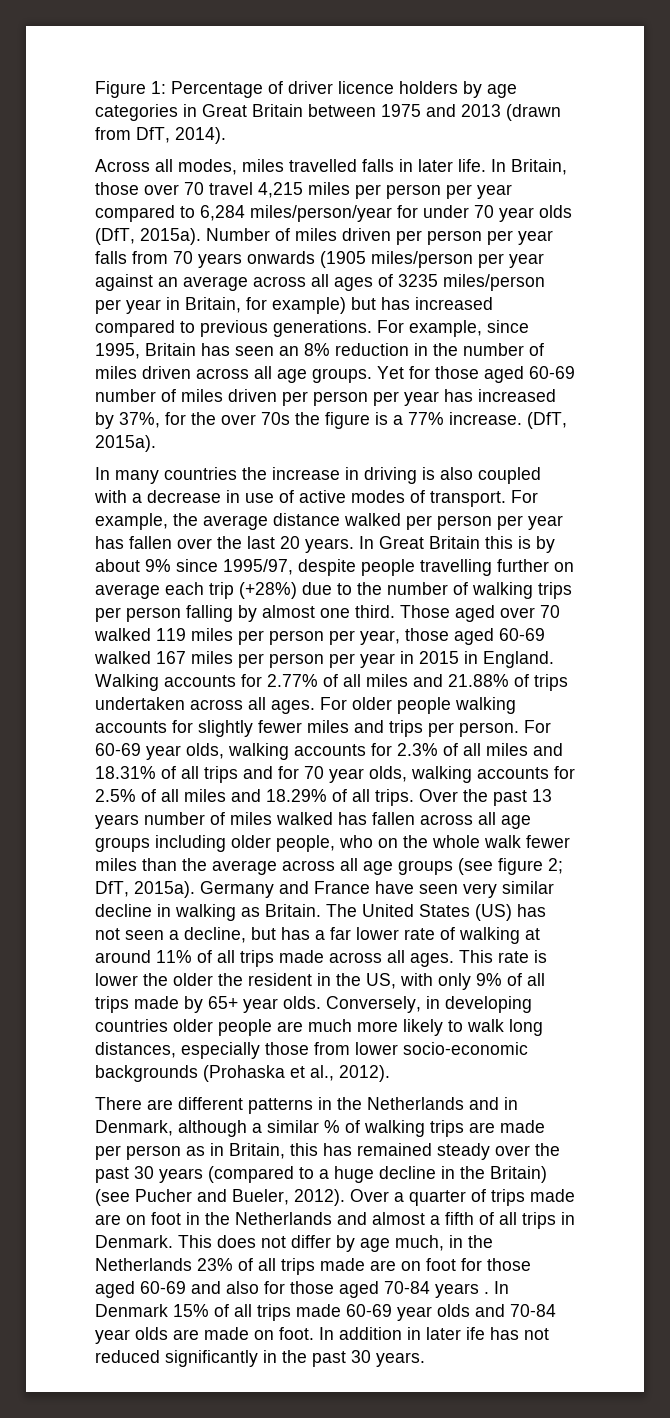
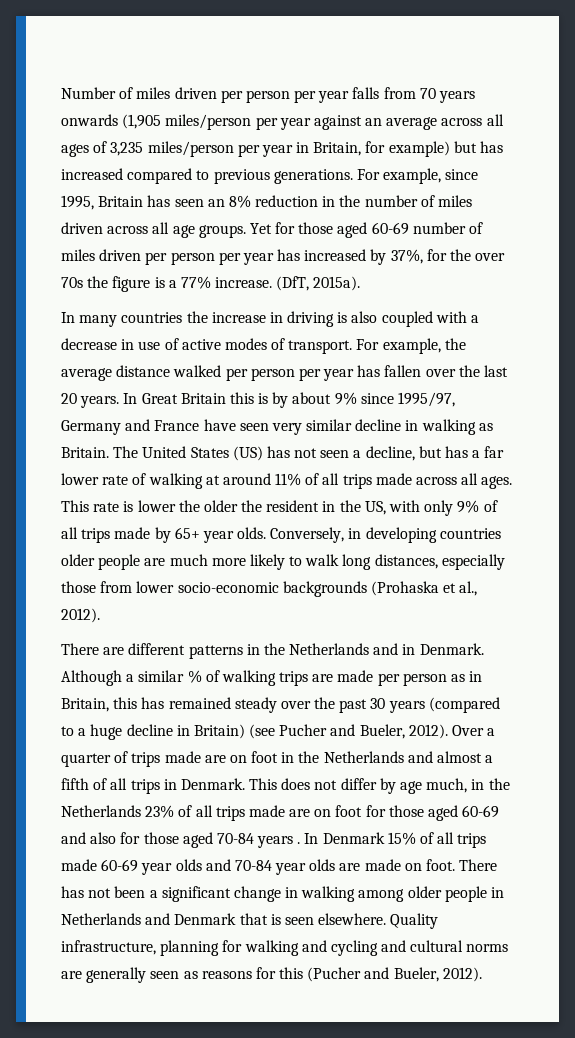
- Figure 1: Percentage of driver licence holders by age categories in Great Britain between 1975 and 2013 (drawn from DfT, 2014).
- Across all modes, miles travelled falls in later life. In Britain, those over 70 travel 4,215 miles per person per year compared to 6,284 miles/person/year for under 70 year olds (DfT, 2015a). Number of miles driven per person per year falls from 70 years onwards (1905 miles/person per year against an average across all ages of 3235 miles/person per year in Britain, for example) but has increased compared to previous generations.
+ Number of miles driven per person per year falls from 70 years onwards (1,905 miles/person per year against an average across all ages of 3,235 miles/person per year in Britain, for example) but has increased compared to previous generations.
- In Great Britain this is by about 9% since 1995/97, despite people travelling further on average each trip (+28%) due to the number of walking trips per person falling by almost one third. Those aged over 70 walked 119 miles per person per year, those aged 60-69 walked 167 miles per person per year in 2015 in England. Walking accounts for 2.77% of all miles and 21.88% of trips undertaken across all ages. For older people walking accounts for slightly fewer miles and trips per person. For 60-69 year olds, walking accounts for 2.3% of all miles and 18.31% of all trips and for 70 year olds, walking accounts for 2.5% of all miles and 18.29% of all trips. Over the past 13 years number of miles walked has fallen across all age groups including older people, who on the whole walk fewer miles than the average across all age groups (see figure 2; DfT, 2015a). Germany and France have seen very similar decline in walking as Britain.
+ In Great Britain this is by about 9% since 1995/97, Germany and France have seen very similar decline in walking as Britain.
- There are different patterns in the Netherlands and in Denmark, although a similar % of walking trips are made per person as in Britain, this has remained steady over the past 30 years (compared to a huge decline in the Britain) (see Pucher and Bueler, 2012).
+ There are different patterns in the Netherlands and in Denmark. Although a similar % of walking trips are made per person as in Britain, this has remained steady over the past 30 years (compared to a huge decline in Britain) (see Pucher and Bueler, 2012).
- In addition in later ife has not reduced significantly in the past 30 years.
+ There has not been a significant change in walking among older people in Netherlands and Denmark that is seen elsewhere. Quality infrastructure, planning for walking and cycling and cultural norms are generally seen as reasons for this (Pucher and Bueler, 2012).

